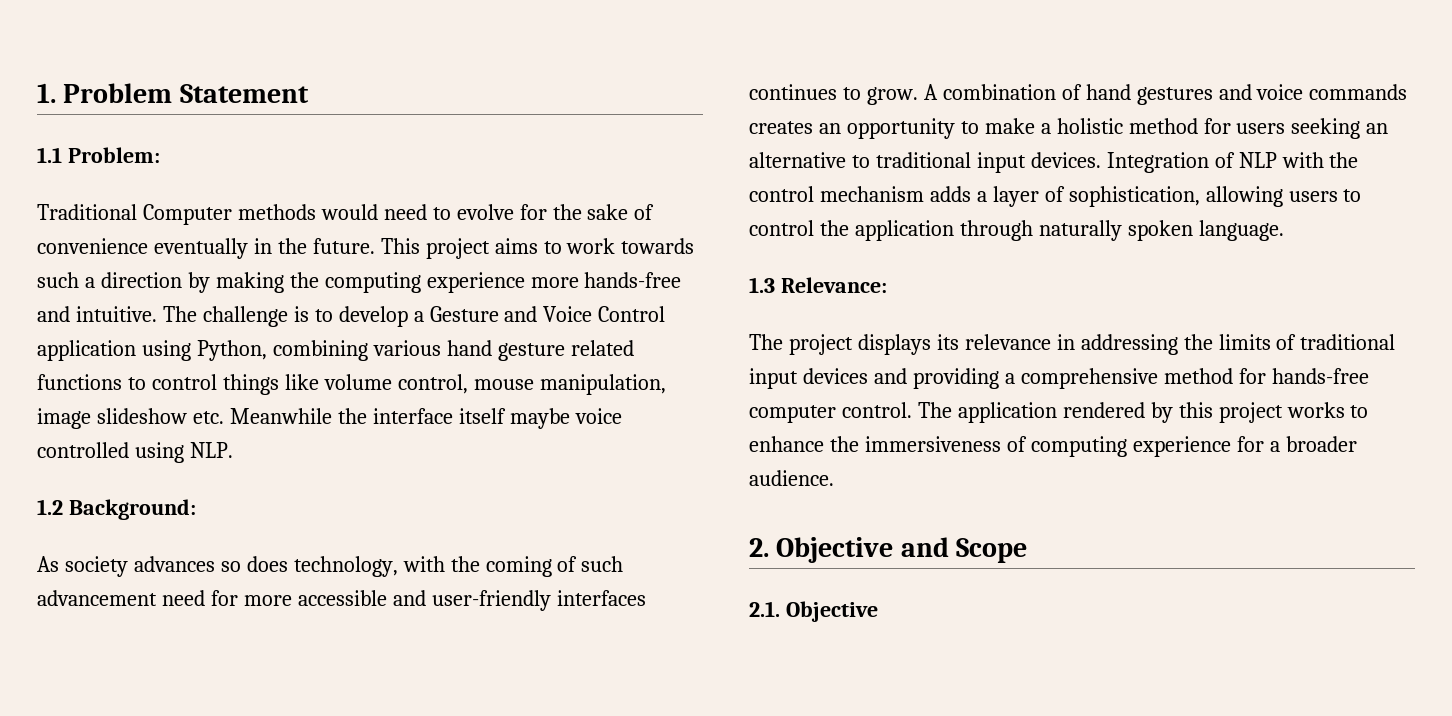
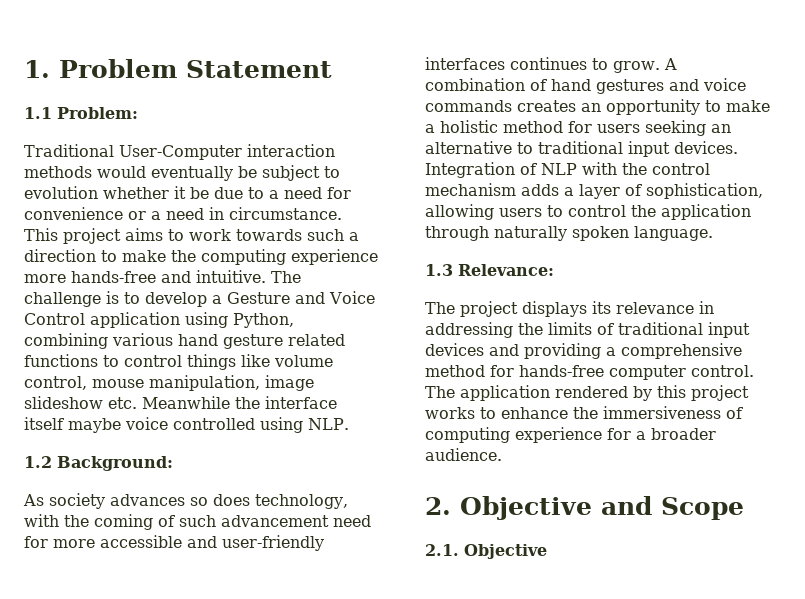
- Traditional Computer methods would need to evolve for the sake of convenience eventually in the future.
+ Traditional User-Computer interaction methods would eventually be subject to evolution whether it be due to a need for convenience or a need in circumstance.
- This project aims to work towards such a direction by making the computing experience more hands-free and intuitive.
+ This project aims to work towards such a direction to make the computing experience more hands-free and intuitive.

